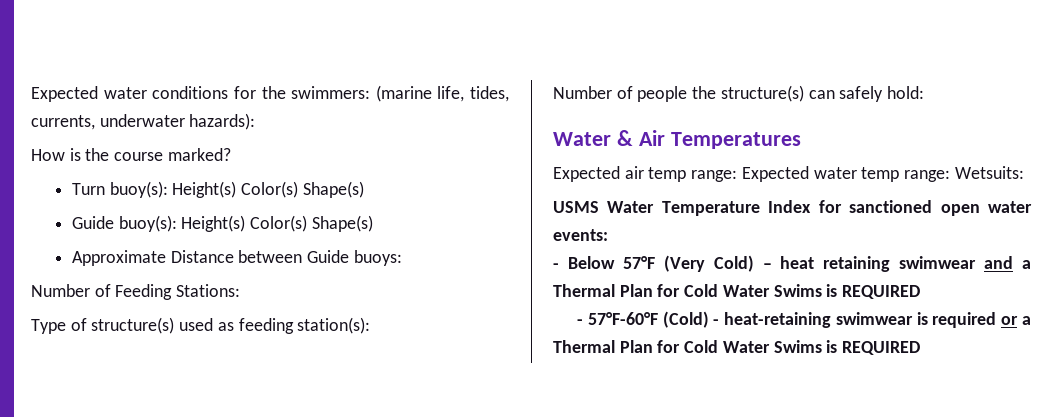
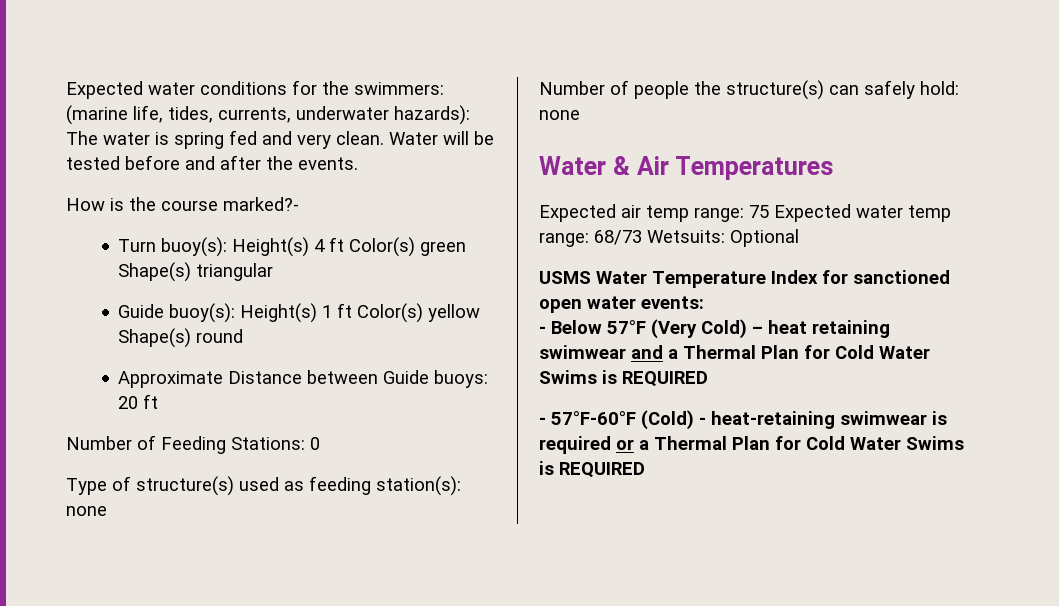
- Expected water conditions for the swimmers: (marine life, tides, currents, underwater hazards):
+ Expected water conditions for the swimmers: (marine life, tides, currents, underwater hazards): The water is spring fed and very clean. Water will be tested before and after the events.
- How is the course marked?
+ How is the course marked?-
- Turn buoy(s): Height(s) Color(s) Shape(s)
+ Turn buoy(s): Height(s) 4 ft Color(s) green Shape(s) triangular
- Guide buoy(s): Height(s) Color(s) Shape(s)
+ Guide buoy(s): Height(s) 1 ft Color(s) yellow Shape(s) round
- Approximate Distance between Guide buoys:
+ Approximate Distance between Guide buoys: 20 ft
- Number of Feeding Stations:
+ Number of Feeding Stations: 0
- Type of structure(s) used as feeding station(s):
+ Type of structure(s) used as feeding station(s): none
- Number of people the structure(s) can safely hold:
+ Number of people the structure(s) can safely hold: none
- Expected air temp range: Expected water temp range: Wetsuits:
+ Expected air temp range: 75 Expected water temp range: 68/73 Wetsuits: Optional

